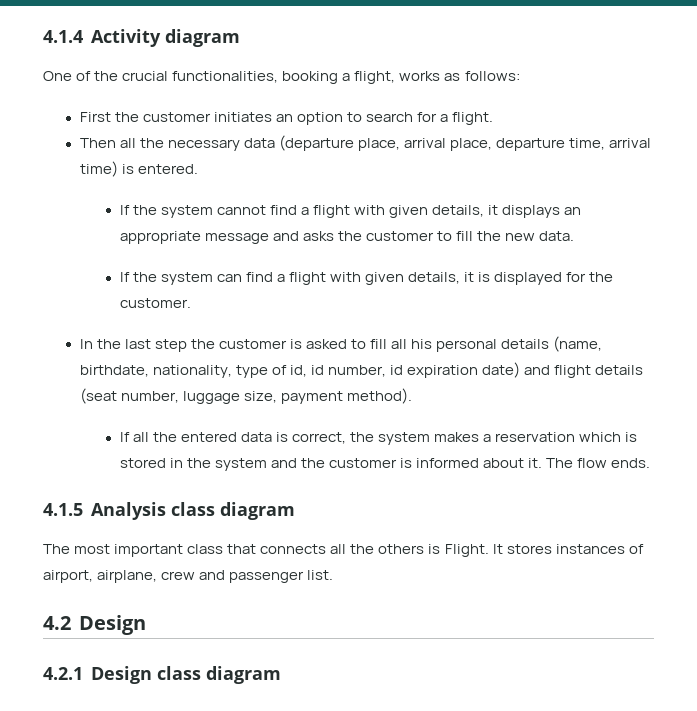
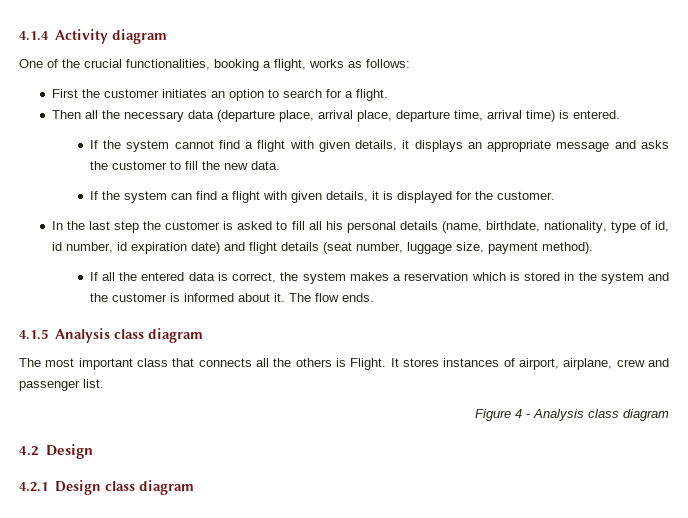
+ Figure 4 - Analysis class diagram

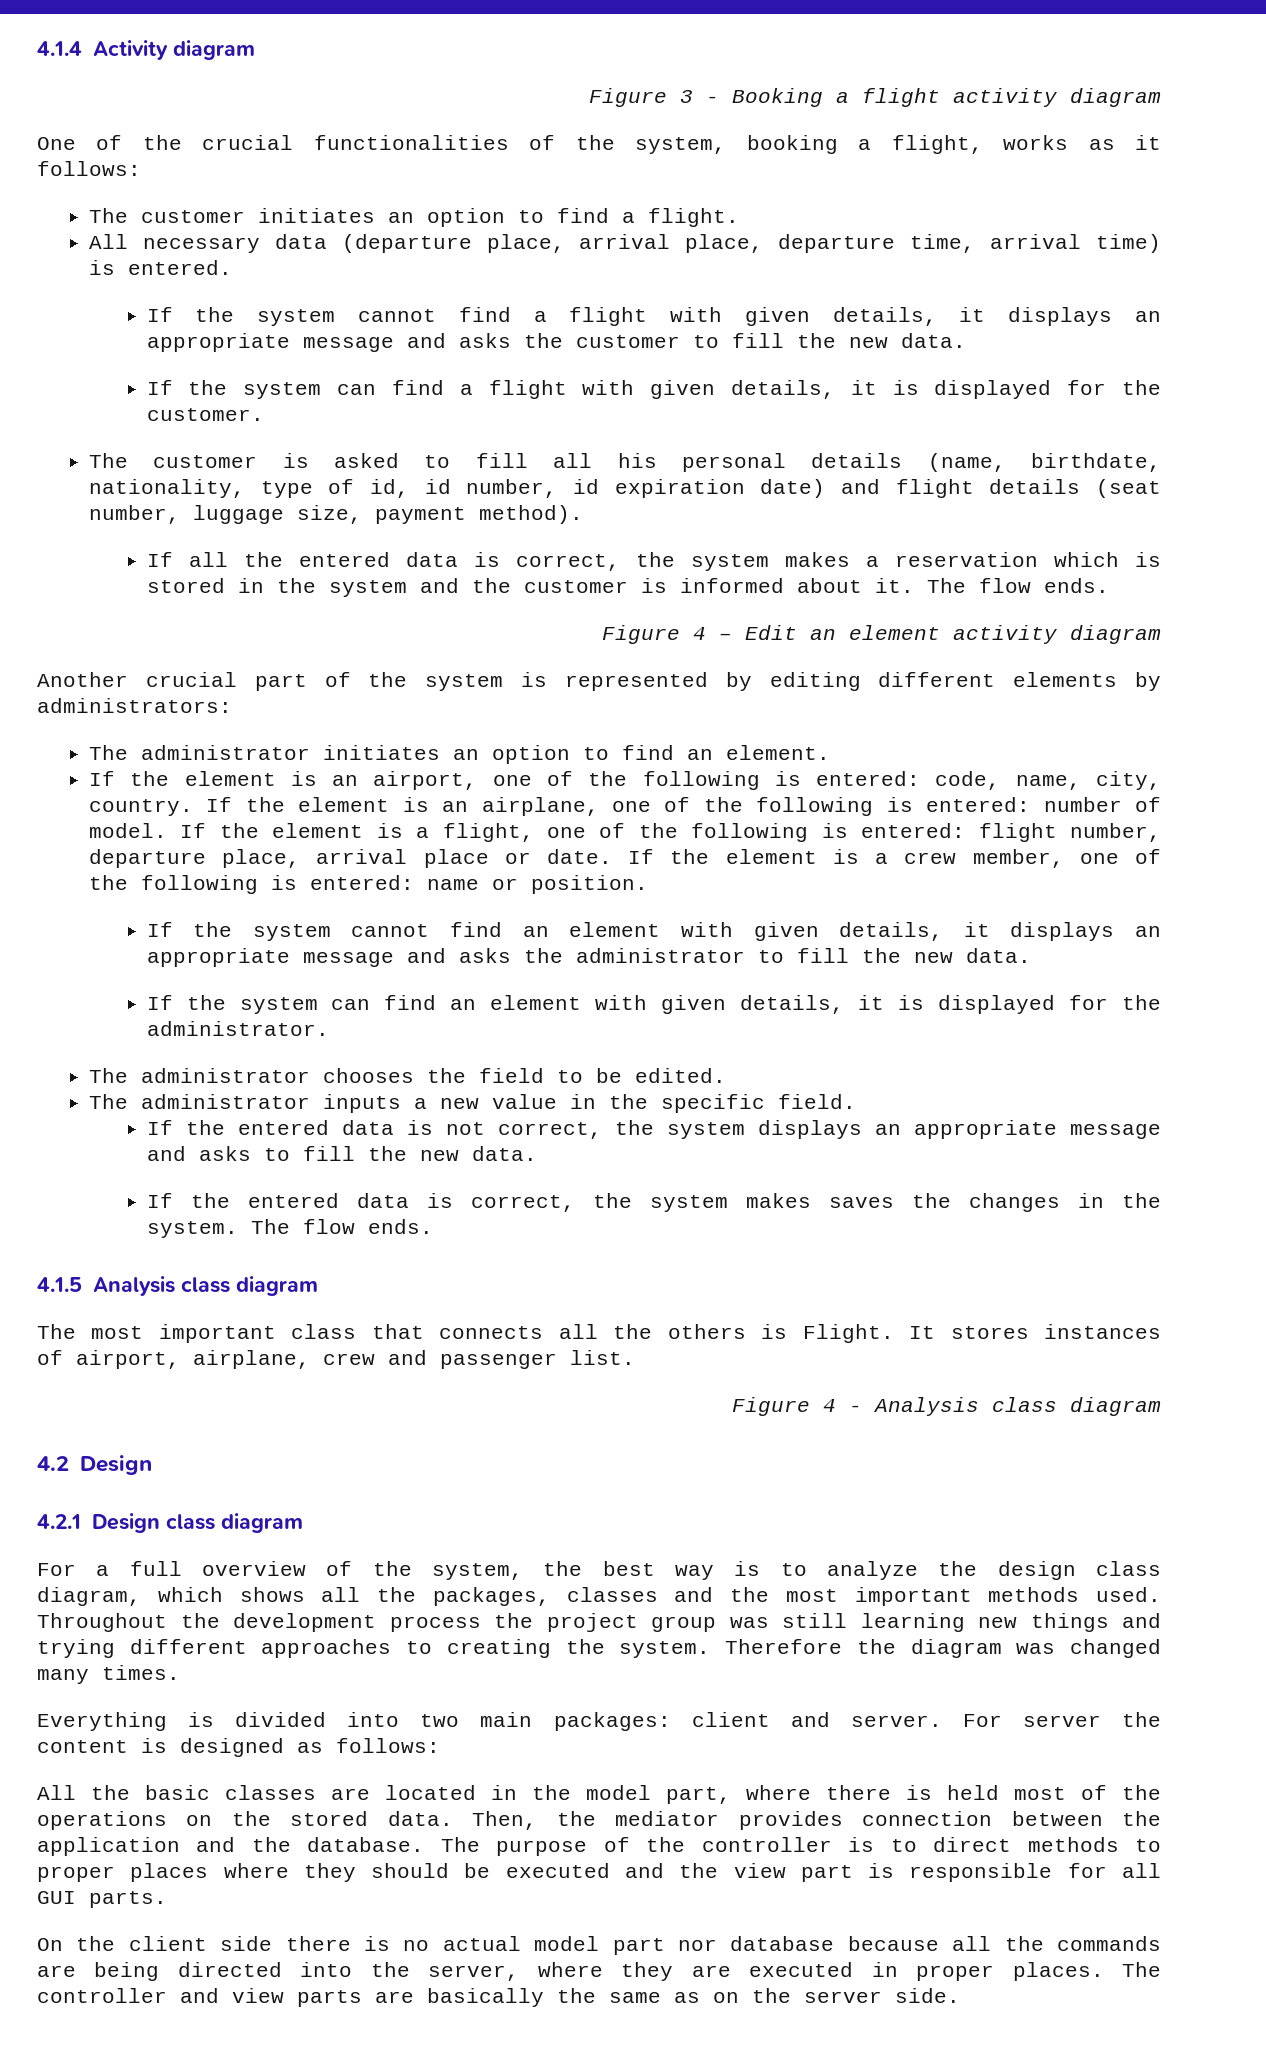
+ Figure 3 - Booking a flight activity diagram
- One of the crucial functionalities, booking a flight, works as follows:
- First the customer initiates an option to search for a flight.
+ One of the crucial functionalities of the system, booking a flight, works as it follows:
+ The customer initiates an option to find a flight.
- Then all the necessary data (departure place, arrival place, departure time, arrival time) is entered.
+ All necessary data (departure place, arrival place, departure time, arrival time) is entered.
- In the last step the customer is asked to fill all his personal details (name, birthdate, nationality, type of id, id number, id expiration date) and flight details (seat number, luggage size, payment method).
+ The customer is asked to fill all his personal details (name, birthdate, nationality, type of id, id number, id expiration date) and flight details (seat number, luggage size, payment method).
+ Figure 4 – Edit an element activity diagram
+ Another crucial part of the system is represented by editing different elements by administrators:
+ The administrator initiates an option to find an element.
+ If the element is an airport, one of the following is entered: code, name, city, country. If the element is an airplane, one of the following is entered: number of model. If the element is a flight, one of the following is entered: flight number, departure place, arrival place or date. If the element is a crew member, one of the following is entered: name or position.
+ If the system cannot find an element with given details, it displays an appropriate message and asks the administrator to fill the new data.
+ If the system can find an element with given details, it is displayed for the administrator.
+ The administrator chooses the field to be edited.
+ The administrator inputs a new value in the specific field.
+ If the entered data is not correct, the system displays an appropriate message and asks to fill the new data.
+ If the entered data is correct, the system makes saves the changes in the system. The flow ends.
+ For a full overview of the system, the best way is to analyze the design class diagram, which shows all the packages, classes and the most important methods used. Throughout the development process the project group was still learning new things and trying different approaches to creating the system. Therefore the diagram was changed many times.
+ Everything is divided into two main packages: client and server. For server the content is designed as follows:
+ All the basic classes are located in the model part, where there is held most of the operations on the stored data. Then, the mediator provides connection between the application and the database. The purpose of the controller is to direct methods to proper places where they should be executed and the view part is responsible for all GUI parts.
+ On the client side there is no actual model part nor database because all the commands are being directed into the server, where they are executed in proper places. The controller and view parts are basically the same as on the server side.

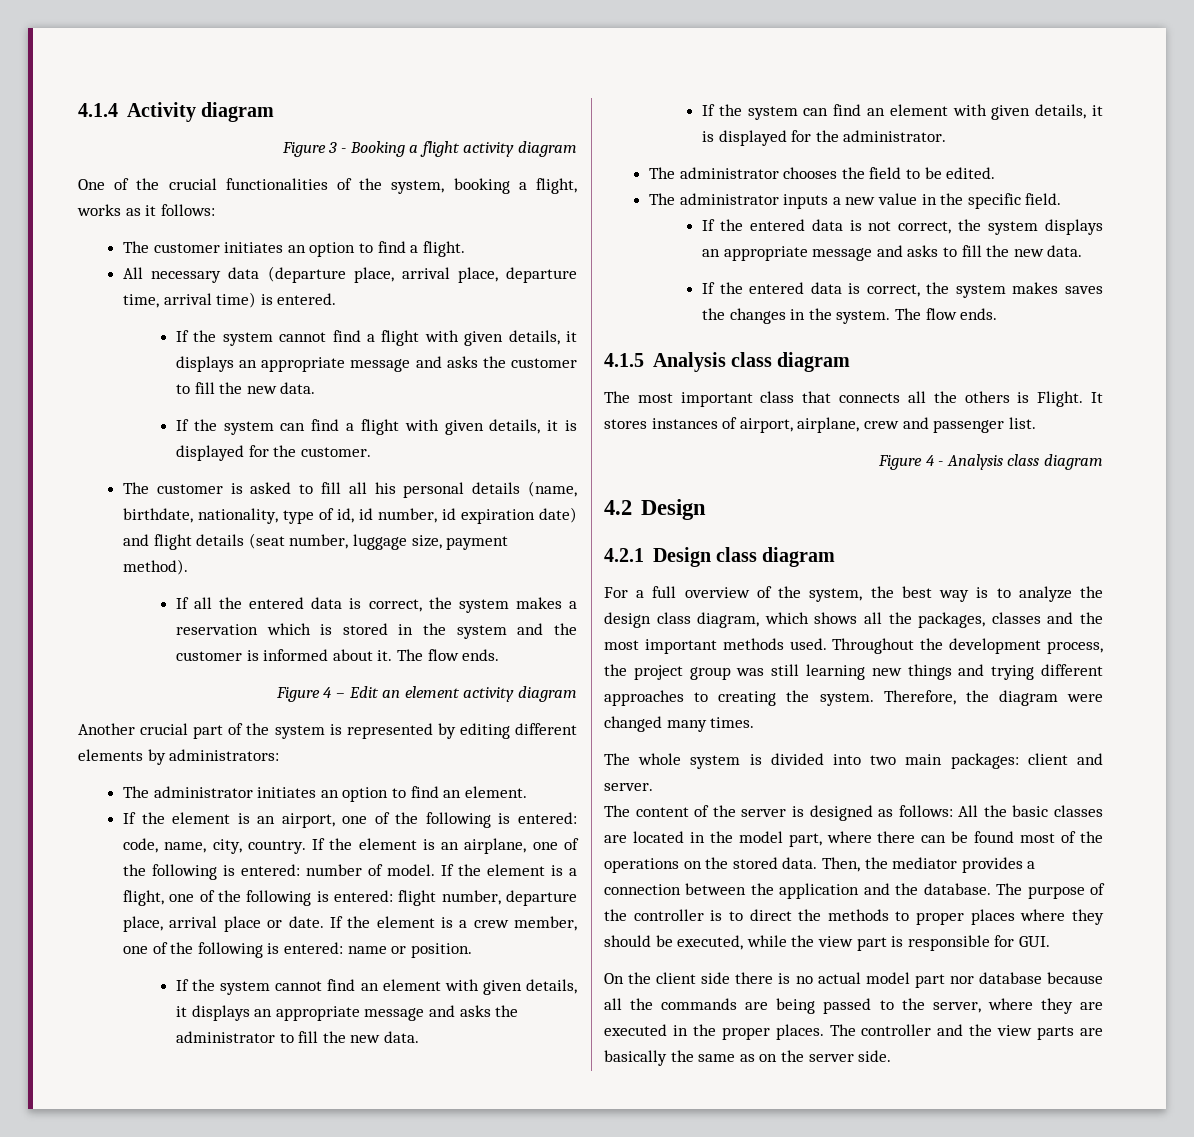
- Throughout the development process the project group was still learning new things and trying different approaches to creating the system.
+ Throughout the development process, the project group was still learning new things and trying different approaches to creating the system.
- Therefore the diagram was changed many times.
+ Therefore, the diagram were changed many times.
- Everything is divided into two main packages: client and server. For server the content is designed as follows:
- All the basic classes are located in the model part, where there is held most of the operations on the stored data.
+ The whole system is divided into two main packages: client and server.
+ The content of the server is designed as follows: All the basic classes are located in the model part, where there can be found most of the operations on the stored data.
- Then, the mediator provides connection between the application and the database.
+ Then, the mediator provides a connection between the application and the database.
- The purpose of the controller is to direct methods to proper places where they should be executed and the view part is responsible for all GUI parts.
+ The purpose of the controller is to direct the methods to proper places where they should be executed, while the view part is responsible for GUI.
- On the client side there is no actual model part nor database because all the commands are being directed into the server, where they are executed in proper places.
+ On the client side there is no actual model part nor database because all the commands are being passed to the server, where they are executed in the proper places.
- The controller and view parts are basically the same as on the server side.
+ The controller and the view parts are basically the same as on the server side.

